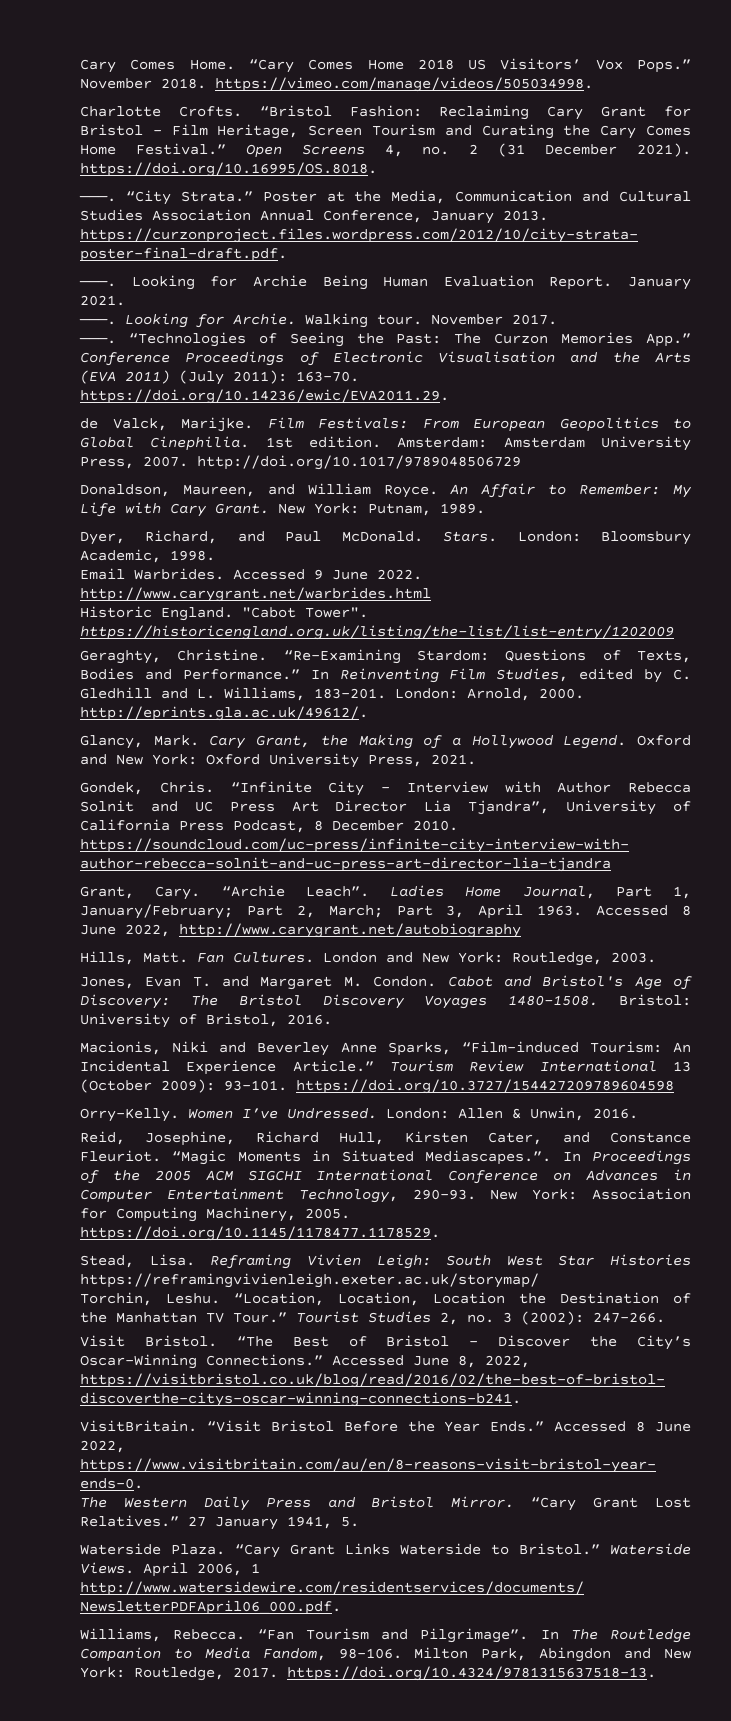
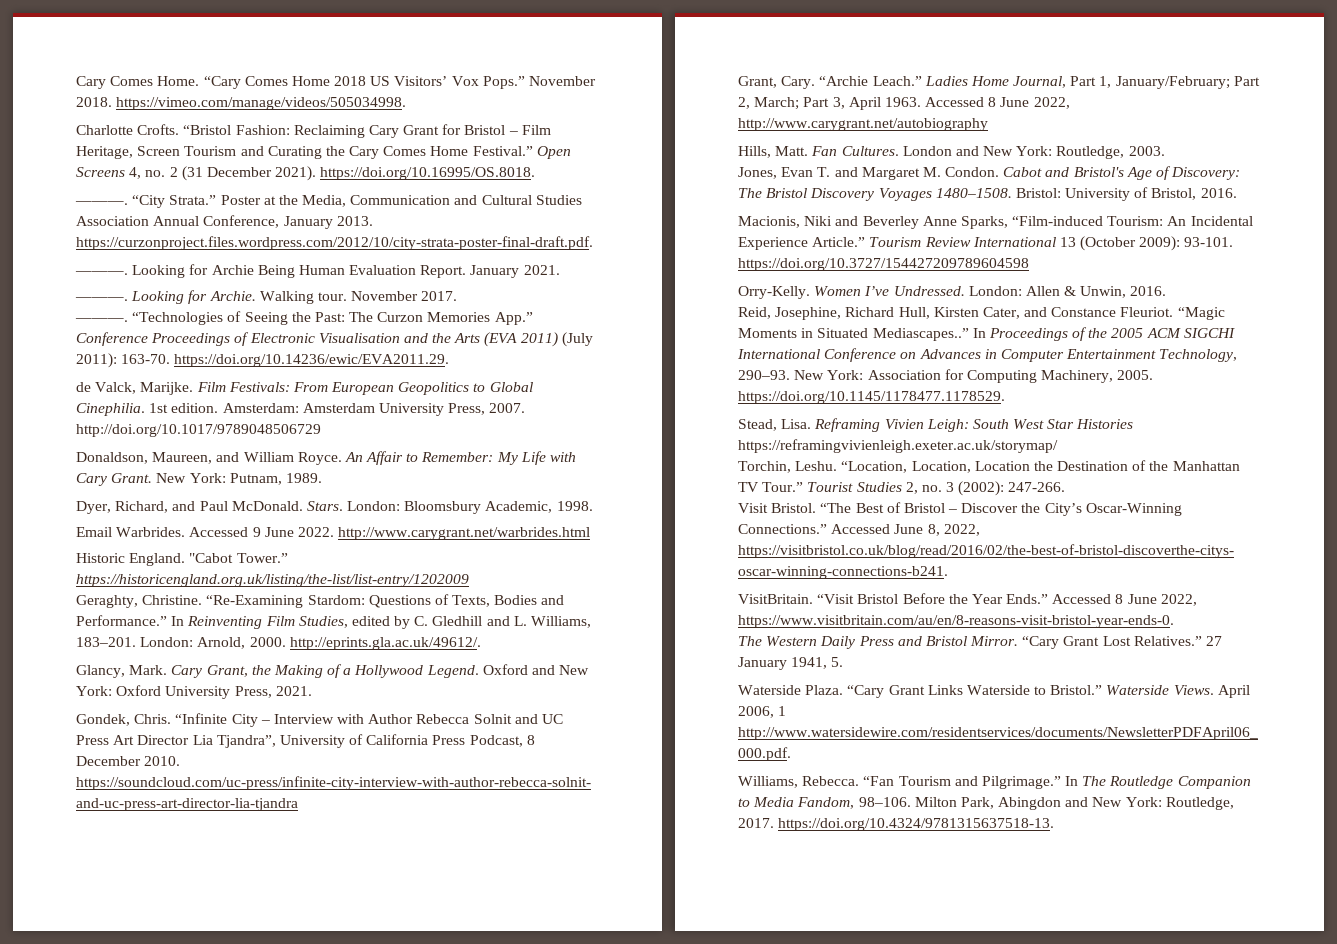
- "Cabot Tower". https://historicengland.org.uk/listing/the-list/list-entry/1202009
+ "Cabot Tower.” https://historicengland.org.uk/listing/the-list/list-entry/1202009
- “Archie Leach”.
+ “Archie Leach.”
- “Magic Moments in Situated Mediascapes.”. In Proceedings of the 2005 ACM SIGCHI International Conference on Advances in Computer Entertainment Technology, 290–93.
+ “Magic Moments in Situated Mediascapes..” In Proceedings of the 2005 ACM SIGCHI International Conference on Advances in Computer Entertainment Technology, 290–93.
- “Fan Tourism and Pilgrimage”.
+ “Fan Tourism and Pilgrimage.”

